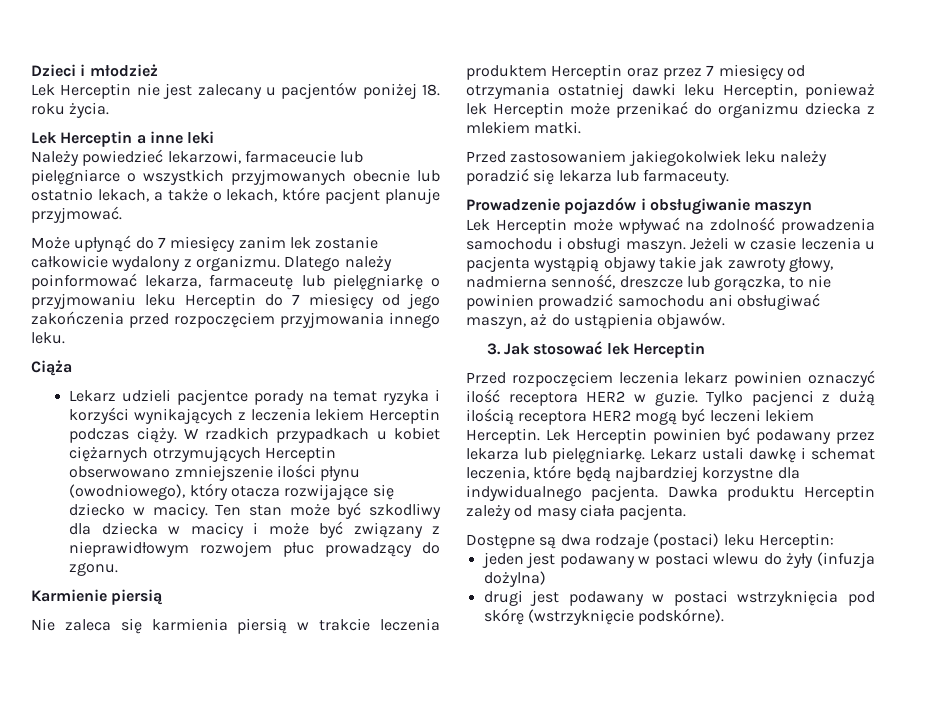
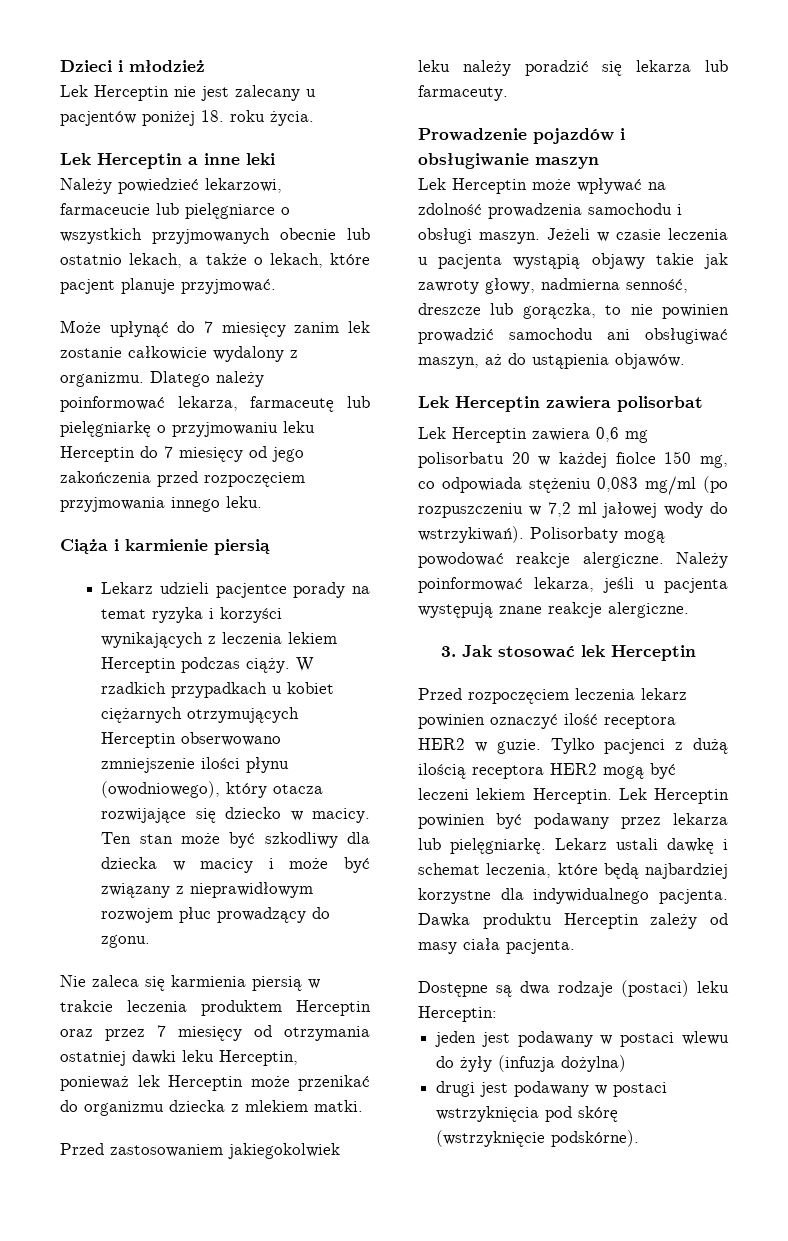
- Ciąża
+ Ciąża i karmienie piersią
- Karmienie piersią
+ Lek Herceptin zawiera polisorbat
+ Lek Herceptin zawiera 0,6 mg polisorbatu 20 w każdej fiolce 150 mg, co odpowiada stężeniu 0,083 mg/ml (po rozpuszczeniu w 7,2 ml jałowej wody do wstrzykiwań). Polisorbaty mogą powodować reakcje alergiczne. Należy poinformować lekarza, jeśli u pacjenta występują znane reakcje alergiczne.

